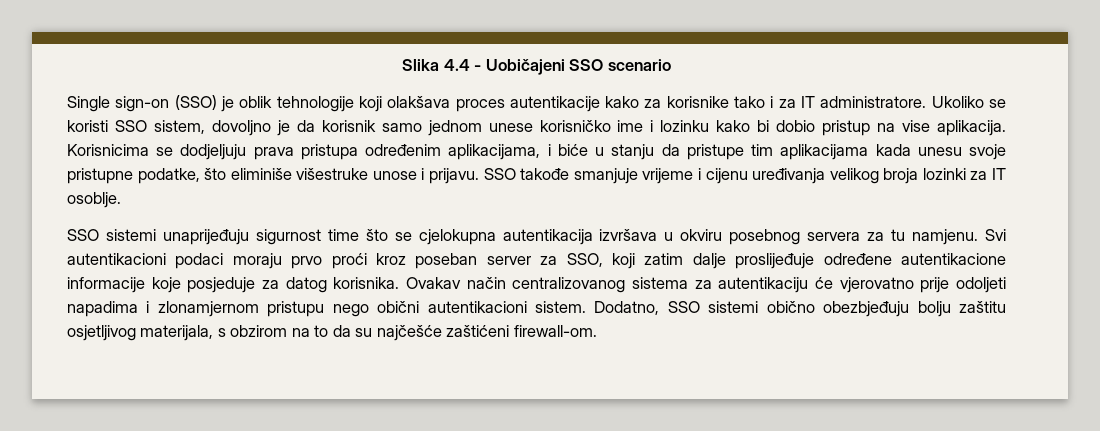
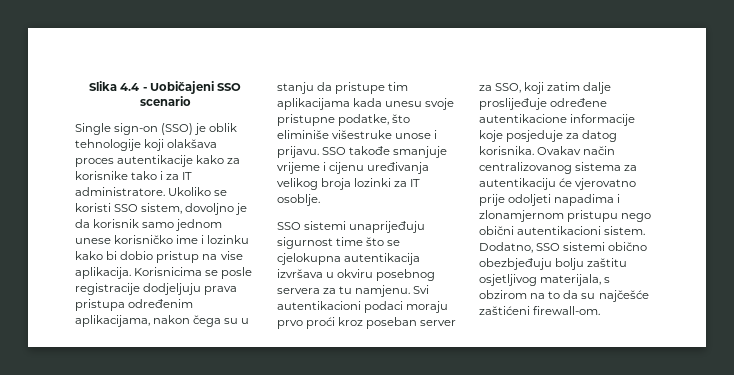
- Korisnicima se dodjeljuju prava pristupa određenim aplikacijama, i biće u stanju da pristupe tim aplikacijama kada unesu svoje pristupne podatke, što eliminiše višestruke unose i prijavu.
+ Korisnicima se posle registracije dodjeljuju prava pristupa određenim aplikacijama, nakon čega su u stanju da pristupe tim aplikacijama kada unesu svoje pristupne podatke, što eliminiše višestruke unose i prijavu.

